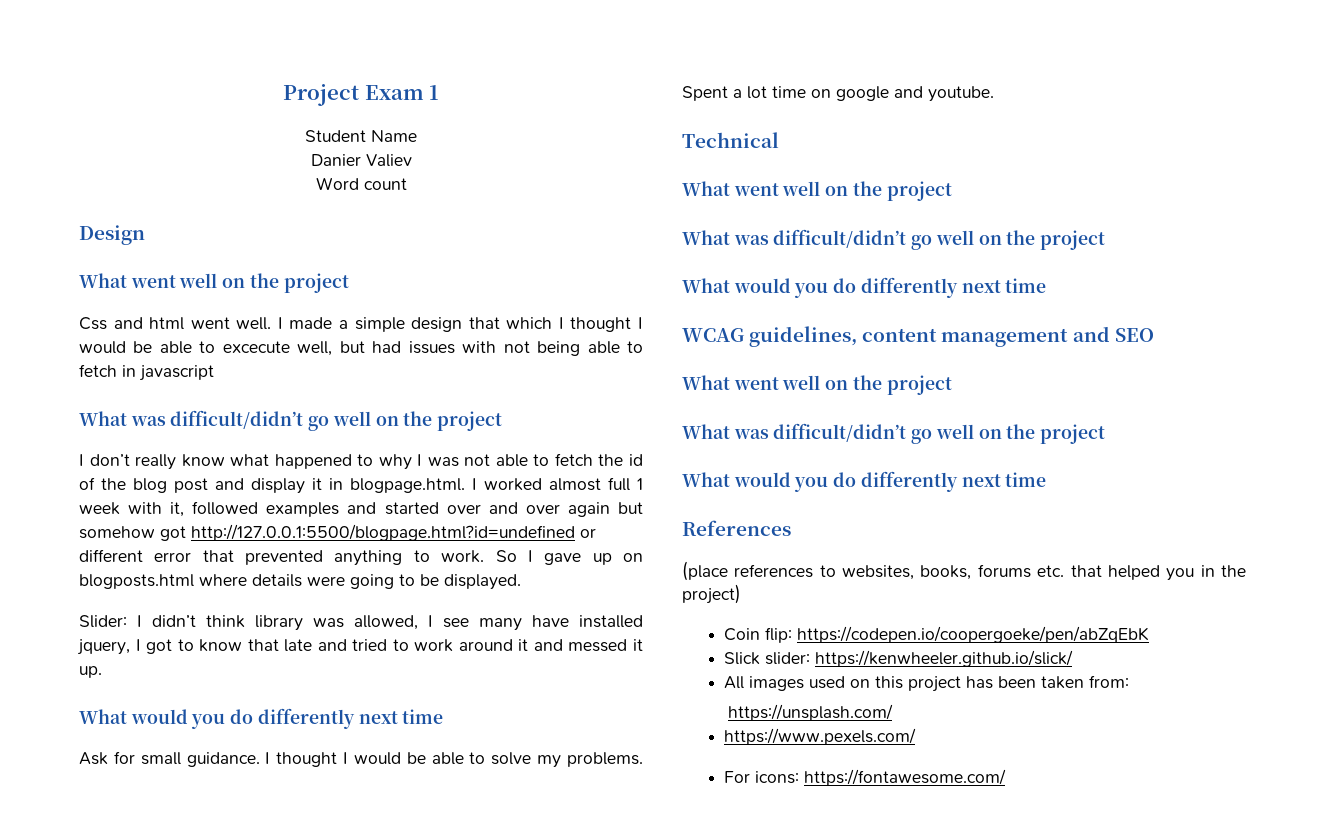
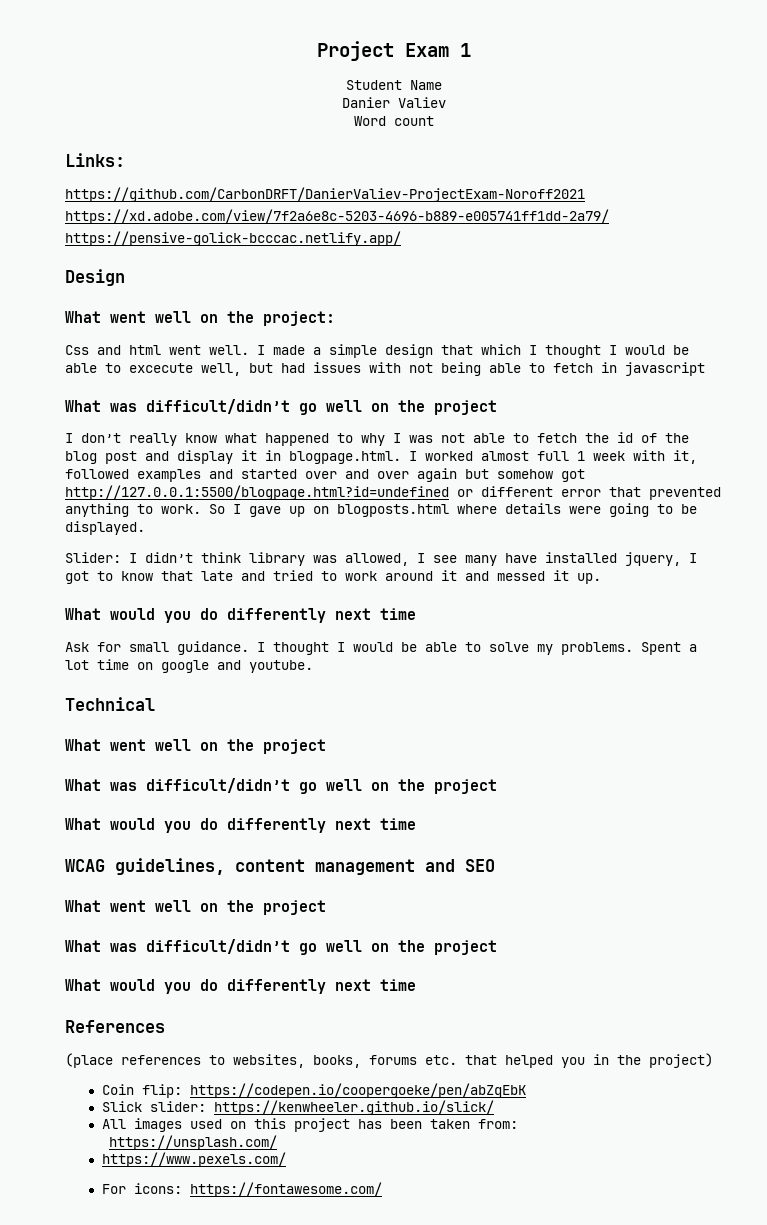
+ Links:
+ https://github.com/CarbonDRFT/DanierValiev-ProjectExam-Noroff2021
+ https://xd.adobe.com/view/7f2a6e8c-5203-4696-b889-e005741ff1dd-2a79/
+ https://pensive-golick-bcccac.netlify.app/
  Design
- What went well on the project
+ What went well on the project:

